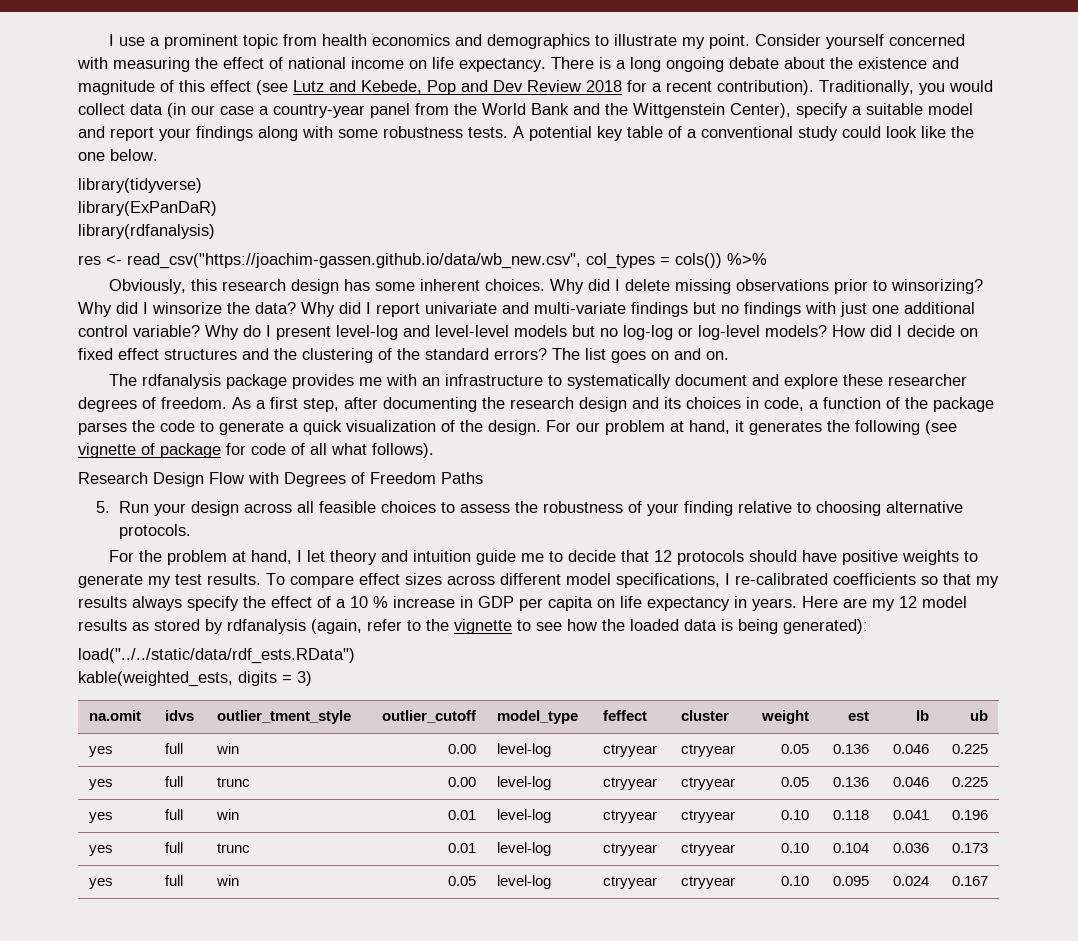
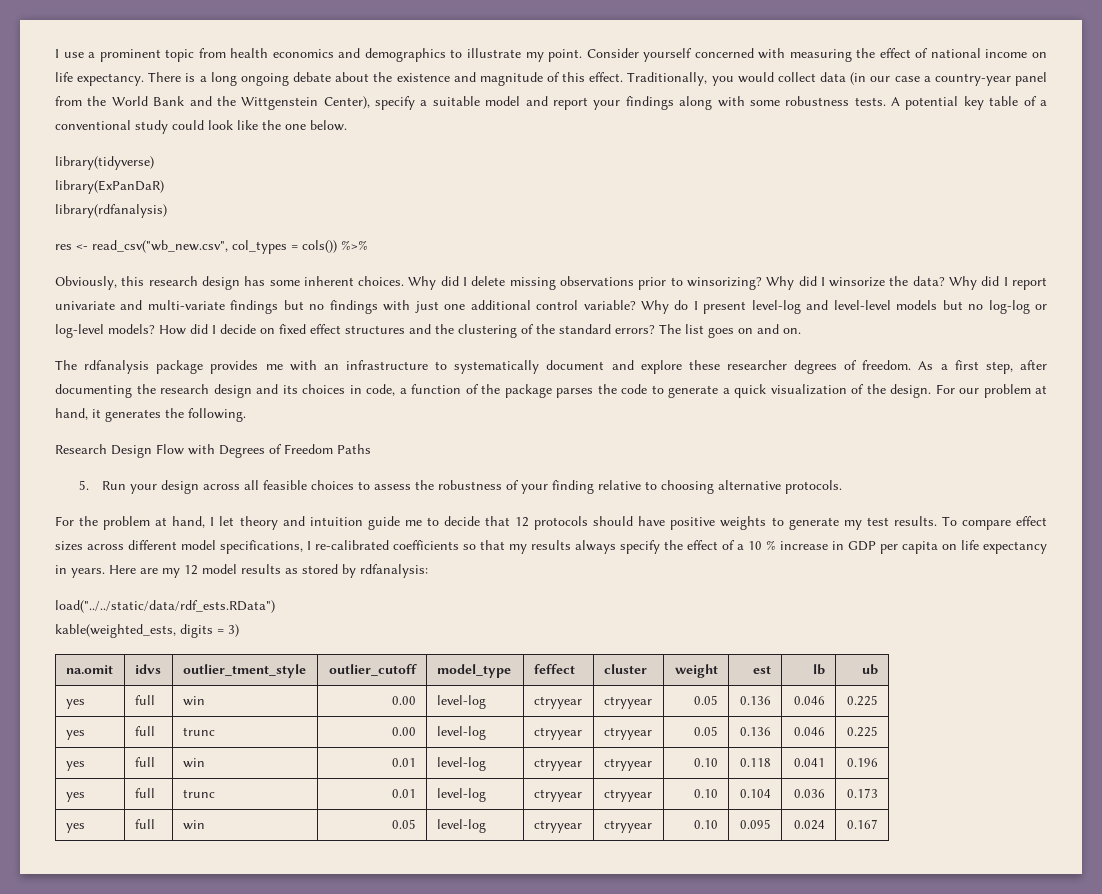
- There is a long ongoing debate about the existence and magnitude of this effect (see Lutz and Kebede, Pop and Dev Review 2018 for a recent contribution).
+ There is a long ongoing debate about the existence and magnitude of this effect.
- res <- read_csv("https://joachim-gassen.github.io/data/wb_new.csv", col_types = cols()) %>%
+ res <- read_csv("wb_new.csv", col_types = cols()) %>%
- For our problem at hand, it generates the following (see vignette of package for code of all what follows).
+ For our problem at hand, it generates the following.
- Here are my 12 model results as stored by rdfanalysis (again, refer to the vignette to see how the loaded data is being generated):
+ Here are my 12 model results as stored by rdfanalysis:

